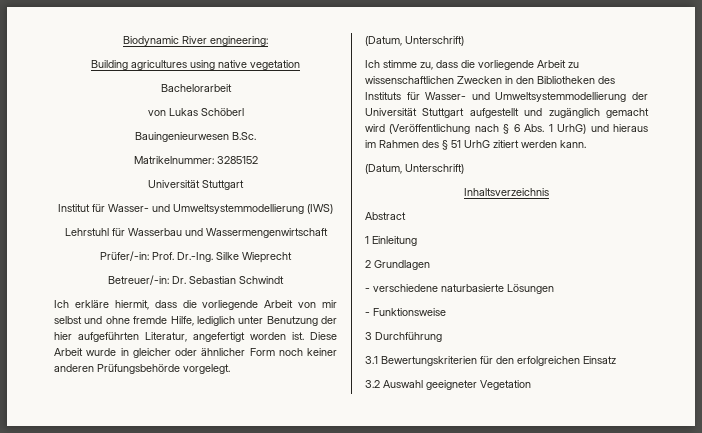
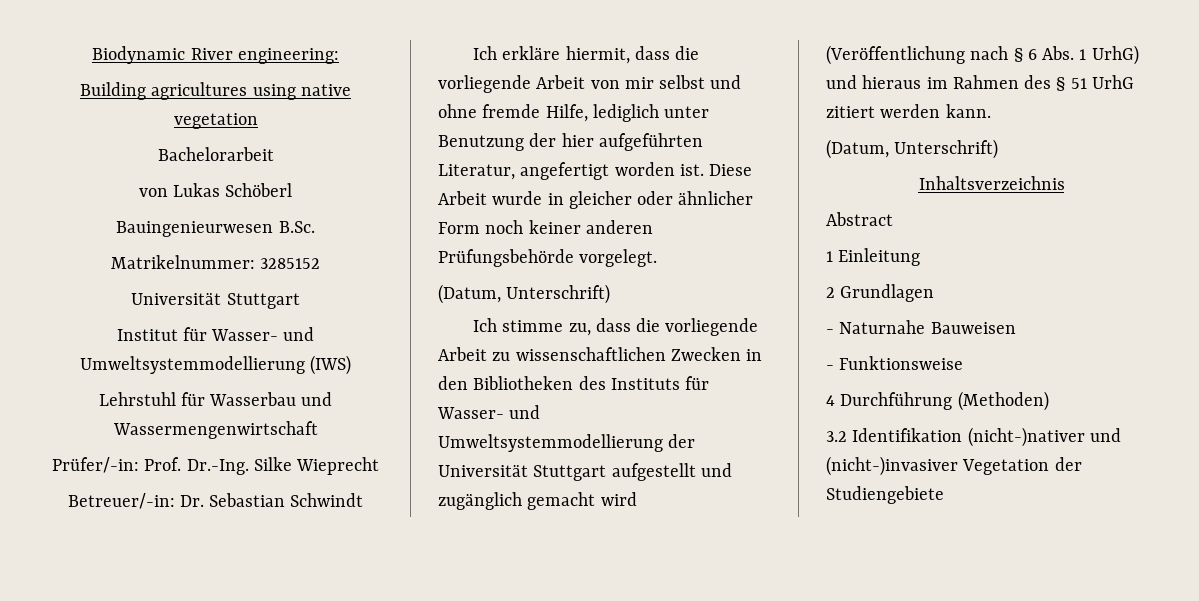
- - verschiedene naturbasierte Lösungen
+ - Naturnahe Bauweisen
- 3 Durchführung
- 3.1 Bewertungskriterien für den erfolgreichen Einsatz
- 3.2 Auswahl geeigneter Vegetation
+ 4 Durchführung (Methoden)
+ 3.2 Identifikation (nicht-)nativer und (nicht-)invasiver Vegetation der Studiengebiete

